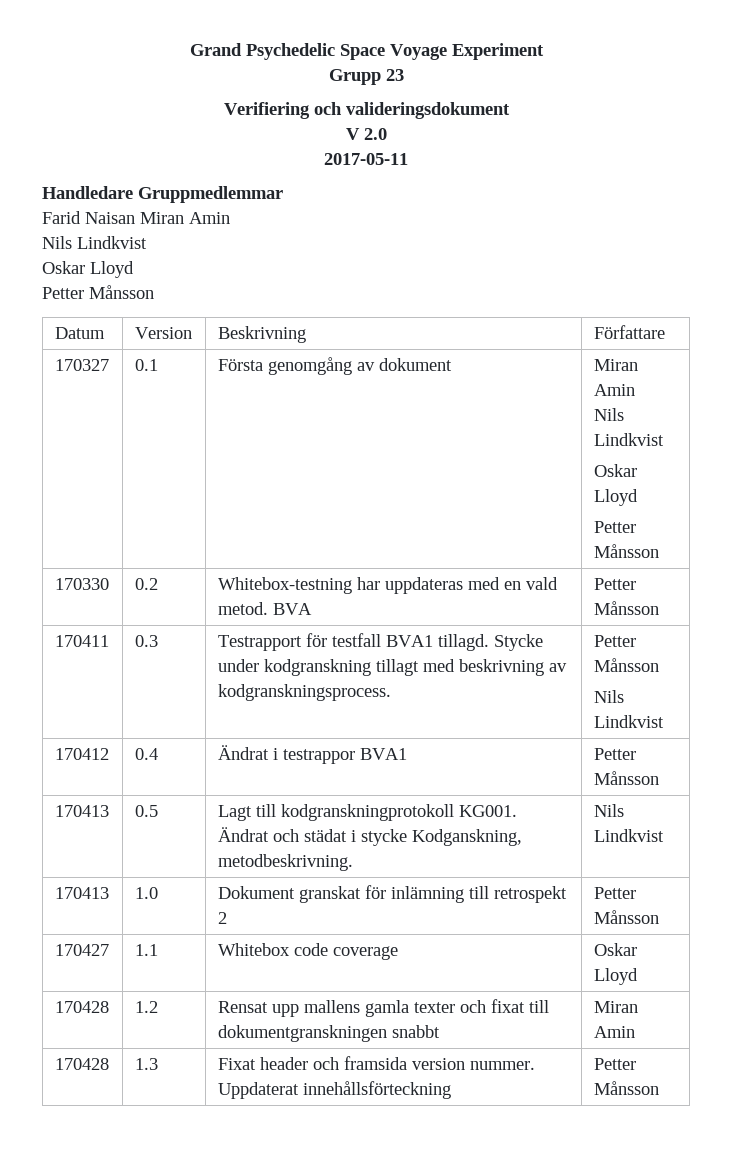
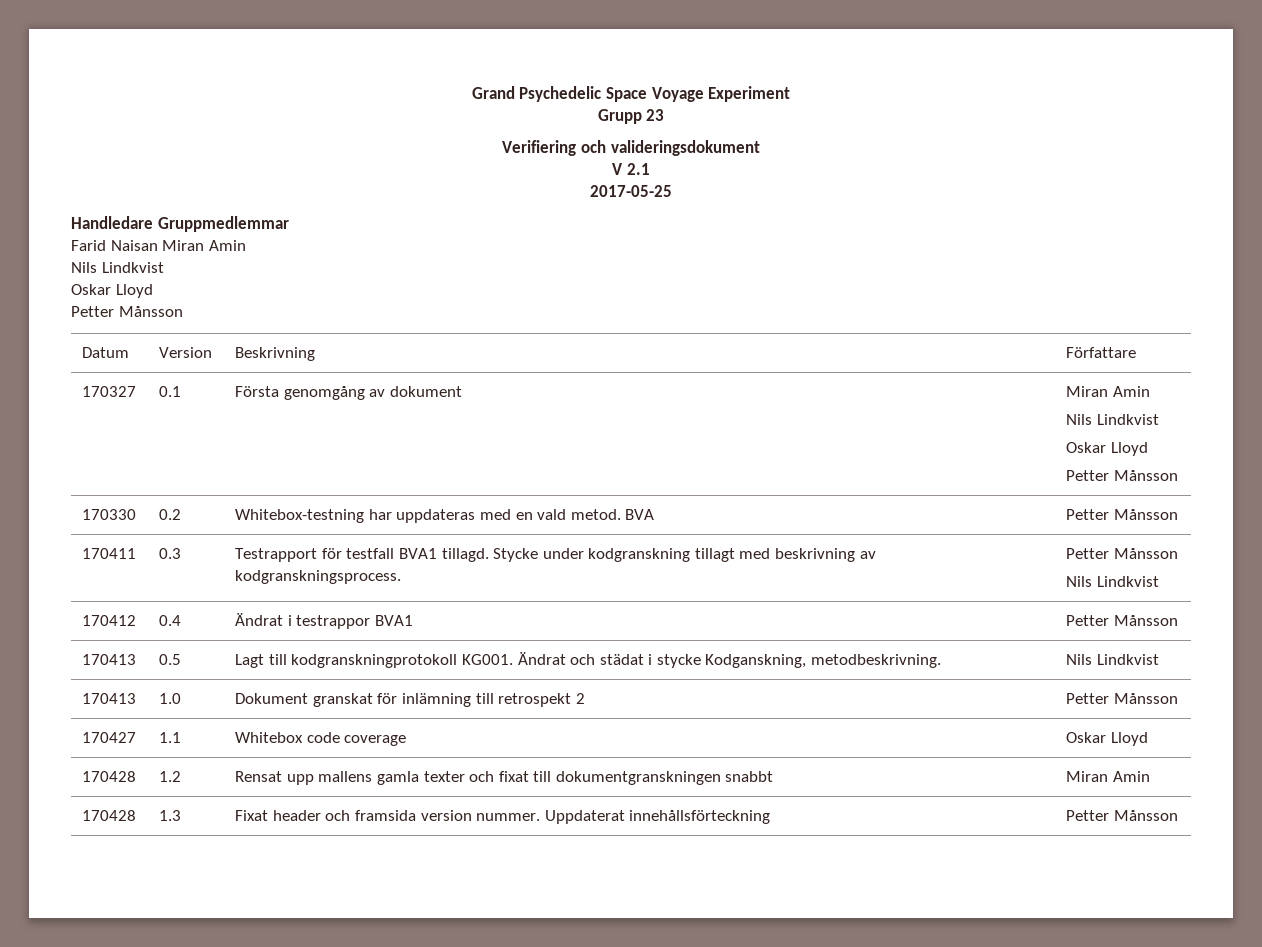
- V 2.0
- 2017-05-11
+ V 2.1
+ 2017-05-25

